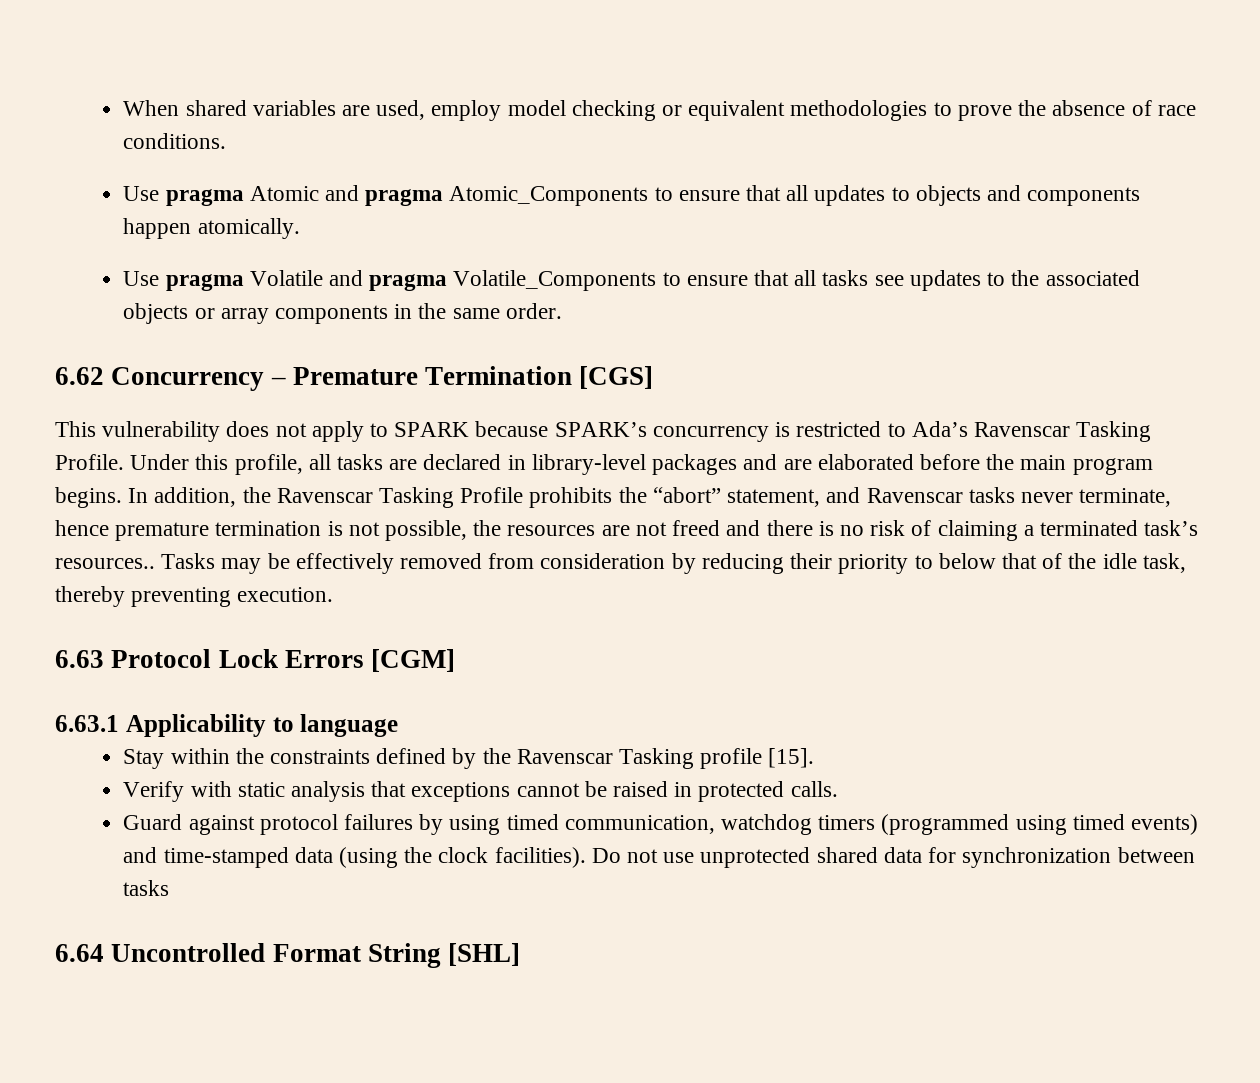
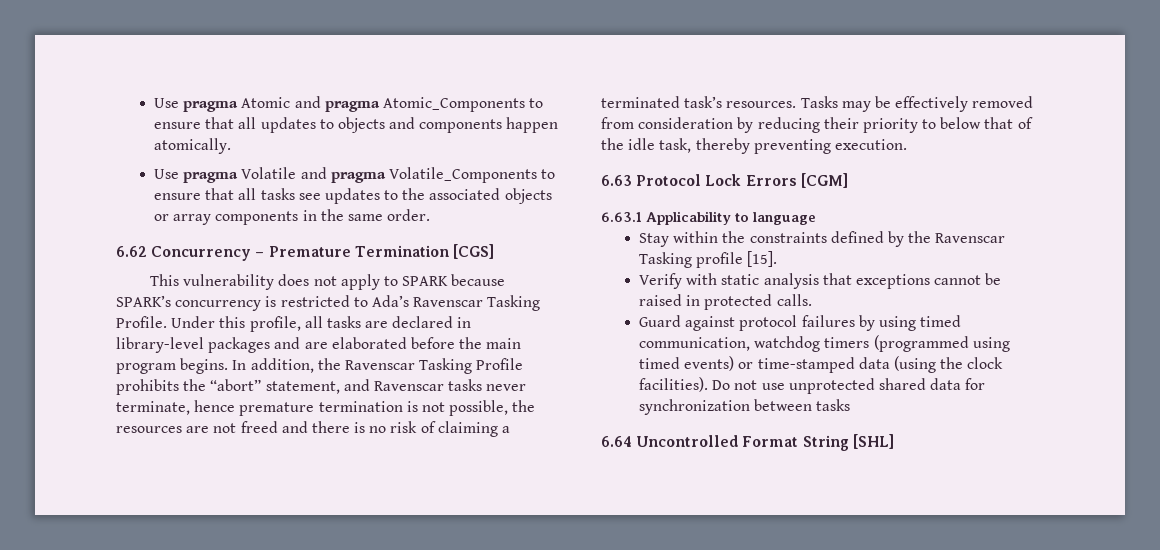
- When shared variables are used, employ model checking or equivalent methodologies to prove the absence of race conditions.
- In addition, the Ravenscar Tasking Profile prohibits the “abort” statement, and Ravenscar tasks never terminate, hence premature termination is not possible, the resources are not freed and there is no risk of claiming a terminated task’s resources..
+ In addition, the Ravenscar Tasking Profile prohibits the “abort” statement, and Ravenscar tasks never terminate, hence premature termination is not possible, the resources are not freed and there is no risk of claiming a terminated task’s resources.
- Guard against protocol failures by using timed communication, watchdog timers (programmed using timed events) and time-stamped data (using the clock facilities).
+ Guard against protocol failures by using timed communication, watchdog timers (programmed using timed events) or time-stamped data (using the clock facilities).

